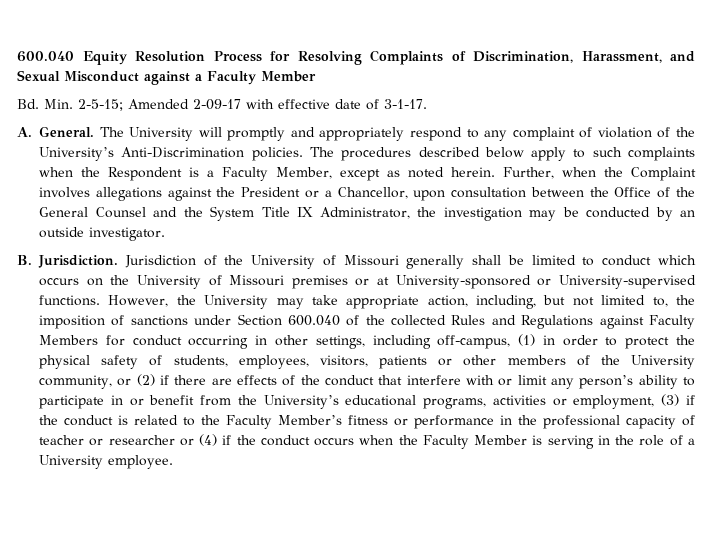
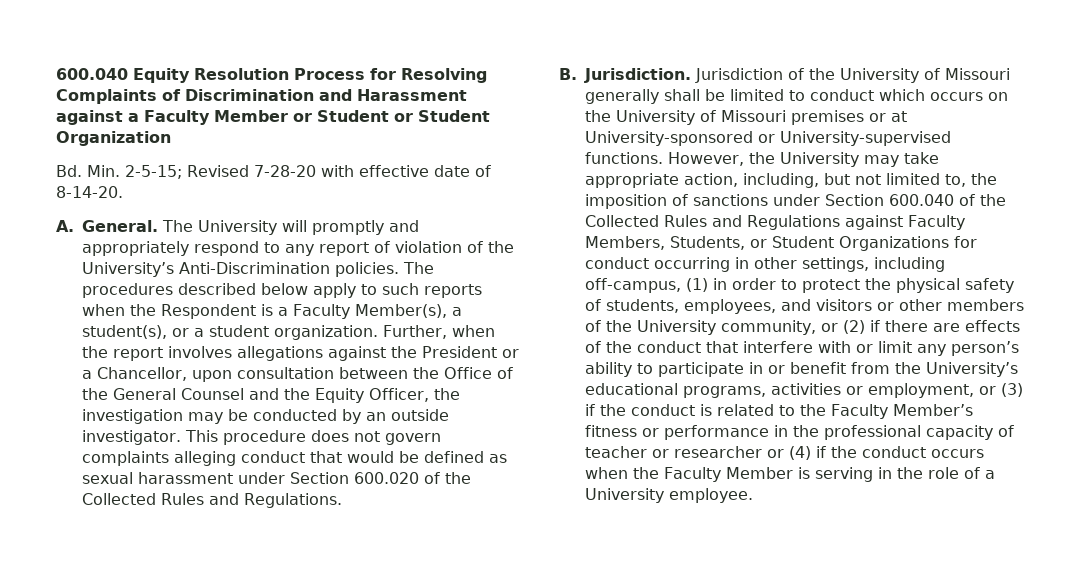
- 600.040 Equity Resolution Process for Resolving Complaints of Discrimination, Harassment, and Sexual Misconduct against a Faculty Member
+ 600.040 Equity Resolution Process for Resolving Complaints of Discrimination and Harassment against a Faculty Member or Student or Student Organization
- Bd. Min. 2-5-15; Amended 2-09-17 with effective date of 3-1-17.
+ Bd. Min. 2-5-15; Revised 7-28-20 with effective date of 8-14-20.
- The University will promptly and appropriately respond to any complaint of violation of the University’s Anti-Discrimination policies.
+ The University will promptly and appropriately respond to any report of violation of the University’s Anti-Discrimination policies.
- The procedures described below apply to such complaints when the Respondent is a Faculty Member, except as noted herein.
+ The procedures described below apply to such reports when the Respondent is a Faculty Member(s), a student(s), or a student organization.
- Further, when the Complaint involves allegations against the President or a Chancellor, upon consultation between the Office of the General Counsel and the System Title IX Administrator, the investigation may be conducted by an outside investigator.
+ Further, when the report involves allegations against the President or a Chancellor, upon consultation between the Office of the General Counsel and the Equity Officer, the investigation may be conducted by an outside investigator. This procedure does not govern complaints alleging conduct that would be defined as sexual harassment under Section 600.020 of the Collected Rules and Regulations.
- However, the University may take appropriate action, including, but not limited to, the imposition of sanctions under Section 600.040 of the collected Rules and Regulations against Faculty Members for conduct occurring in other settings, including off-campus, (1) in order to protect the physical safety of students, employees, visitors, patients or other members of the University community, or (2) if there are effects of the conduct that interfere with or limit any person’s ability to participate in or benefit from the University’s educational programs, activities or employment, (3) if the conduct is related to the Faculty Member’s fitness or performance in the professional capacity of teacher or researcher or (4) if the conduct occurs when the Faculty Member is serving in the role of a University employee.
+ However, the University may take appropriate action, including, but not limited to, the imposition of sanctions under Section 600.040 of the Collected Rules and Regulations against Faculty Members, Students, or Student Organizations for conduct occurring in other settings, including off-campus, (1) in order to protect the physical safety of students, employees, and visitors or other members of the University community, or (2) if there are effects of the conduct that interfere with or limit any person’s ability to participate in or benefit from the University’s educational programs, activities or employment, or (3) if the conduct is related to the Faculty Member’s fitness or performance in the professional capacity of teacher or researcher or (4) if the conduct occurs when the Faculty Member is serving in the role of a University employee.

